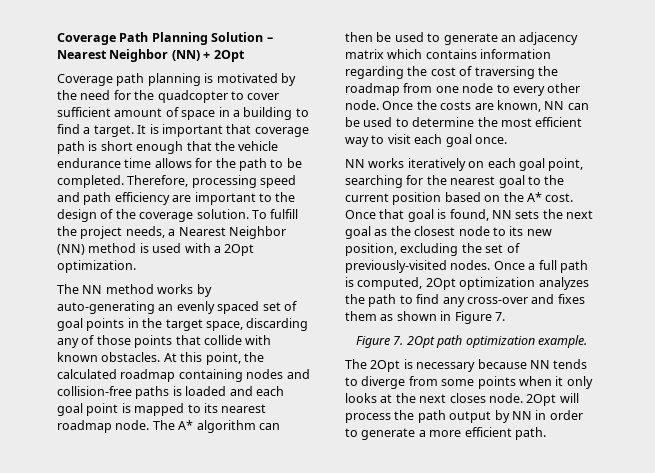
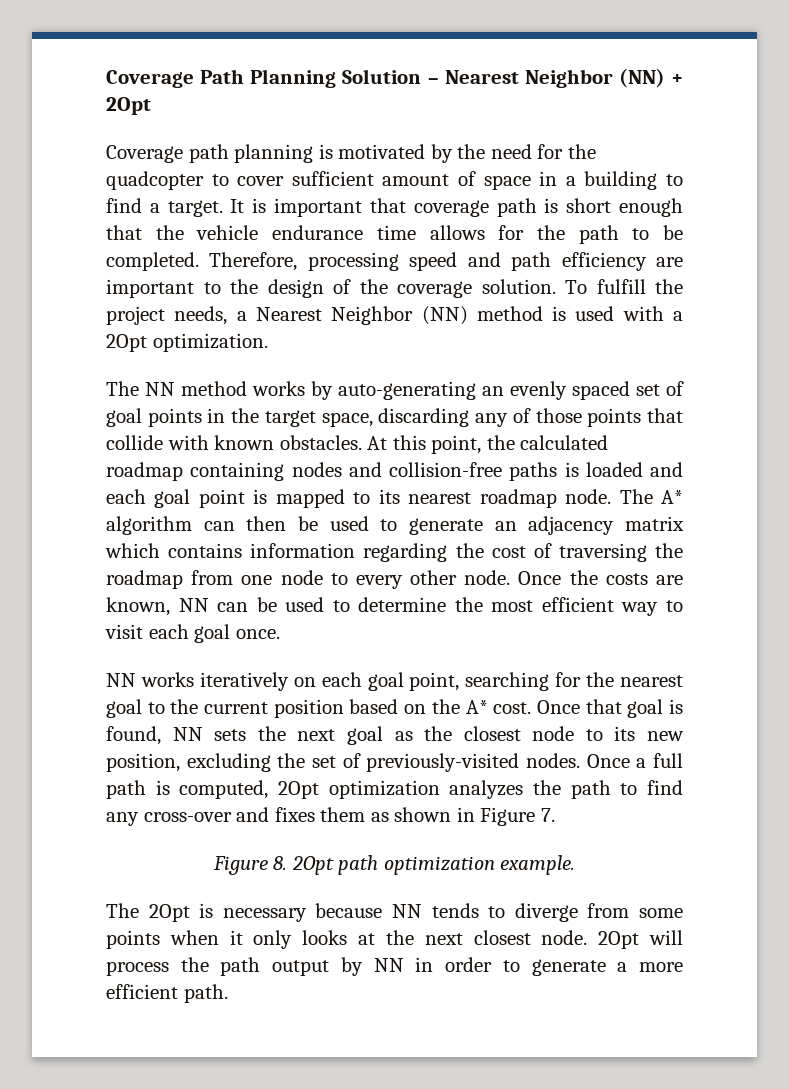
- Figure 7. 2Opt path optimization example.
+ Figure 8. 2Opt path optimization example.
- The 2Opt is necessary because NN tends to diverge from some points when it only looks at the next closes node.
+ The 2Opt is necessary because NN tends to diverge from some points when it only looks at the next closest node.

